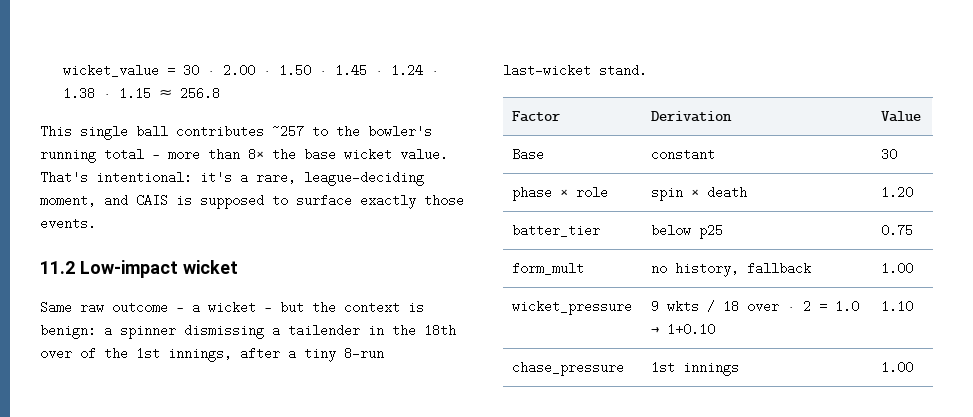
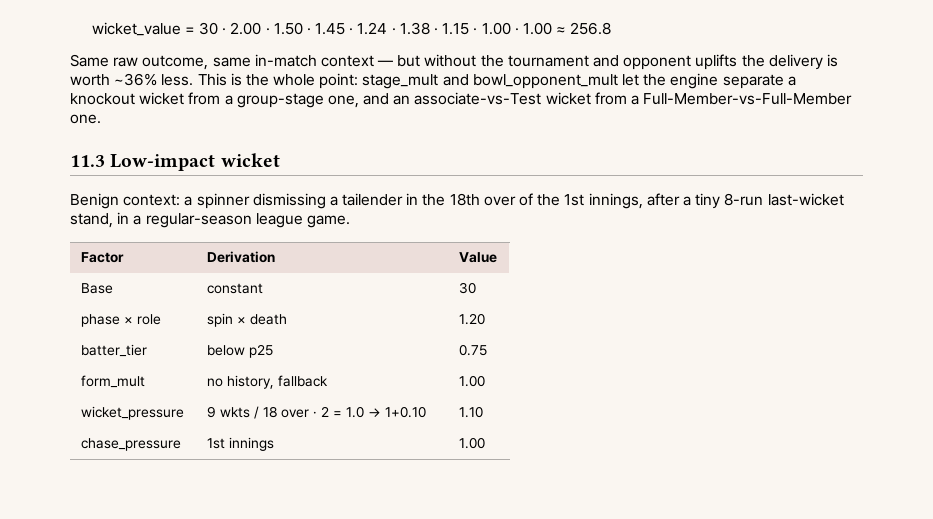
- wicket_value = 30 · 2.00 · 1.50 · 1.45 · 1.24 · 1.38 · 1.15 ≈ 256.8
- This single ball contributes ~257 to the bowler's running total — more than 8× the base wicket value. That's intentional: it's a rare, league-deciding moment, and CAIS is supposed to surface exactly those events.
- 11.2 Low-impact wicket
- Same raw outcome — a wicket — but the context is benign: a spinner dismissing a tailender in the 18th over of the 1st innings, after a tiny 8-run last-wicket stand.
+ wicket_value = 30 · 2.00 · 1.50 · 1.45 · 1.24 · 1.38 · 1.15 · 1.00 · 1.00 ≈ 256.8
+ Same raw outcome, same in-match context — but without the tournament and opponent uplifts the delivery is worth ~36% less. This is the whole point: stage_mult and bowl_opponent_mult let the engine separate a knockout wicket from a group-stage one, and an associate-vs-Test wicket from a Full-Member-vs-Full-Member one.
+ 11.3 Low-impact wicket
+ Benign context: a spinner dismissing a tailender in the 18th over of the 1st innings, after a tiny 8-run last-wicket stand, in a regular-season league game.

